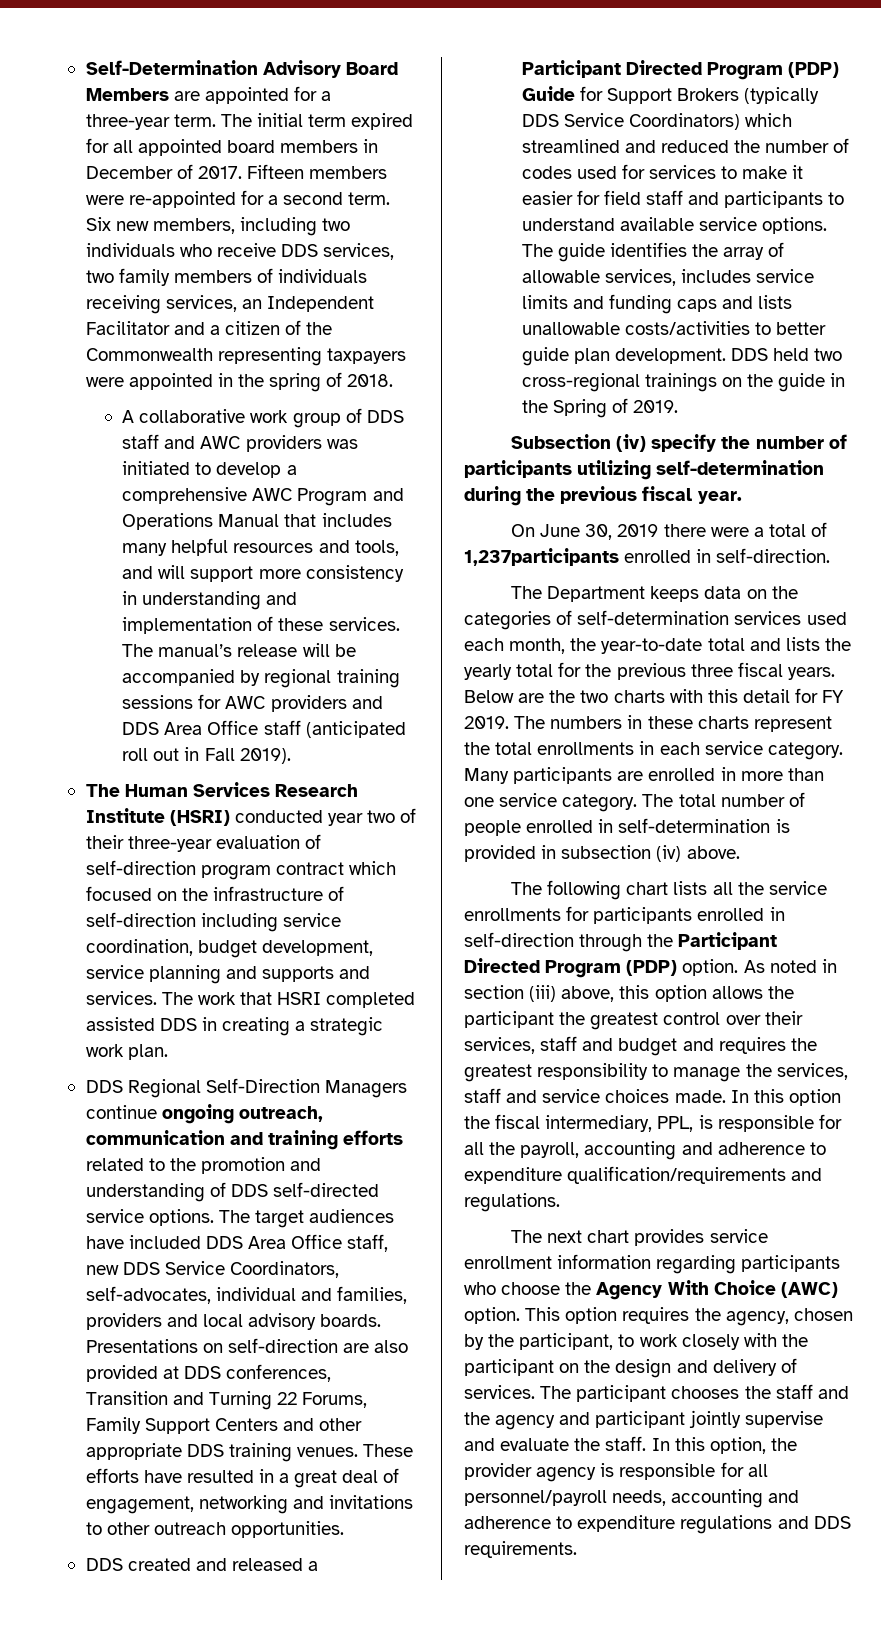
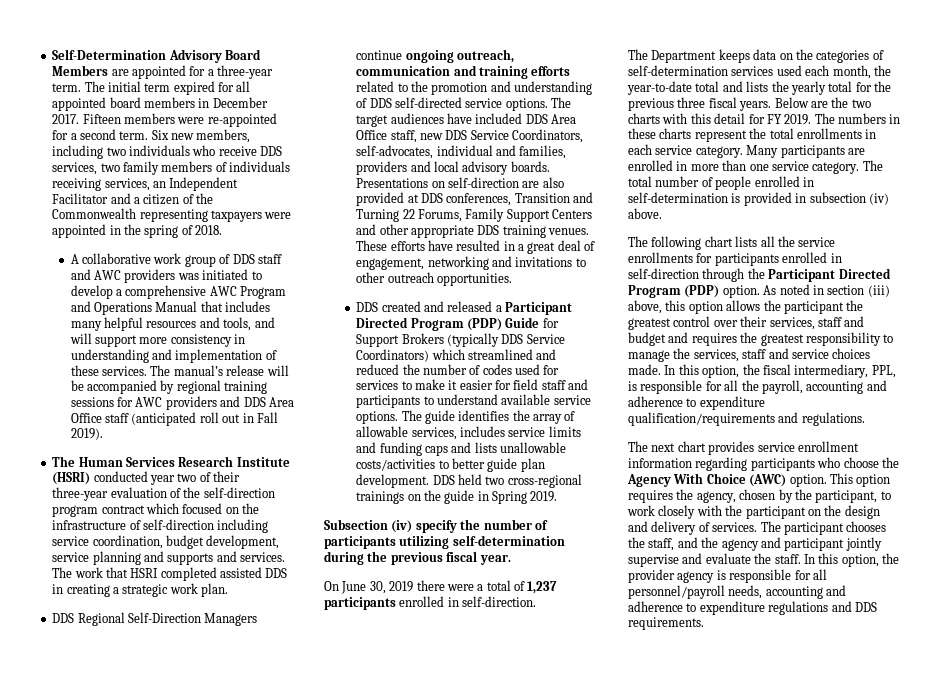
- The initial term expired for all appointed board members in December of 2017.
+ The initial term expired for all appointed board members in December 2017.
- The Human Services Research Institute (HSRI) conducted year two of their three-year evaluation of self-direction program contract which focused on the infrastructure of self-direction including service coordination, budget development, service planning and supports and services.
+ The Human Services Research Institute (HSRI) conducted year two of their three-year evaluation of the self-direction program contract which focused on the infrastructure of self-direction including service coordination, budget development, service planning and supports and services.
- DDS held two cross-regional trainings on the guide in the Spring of 2019.
+ DDS held two cross-regional trainings on the guide in Spring 2019.
- On June 30, 2019 there were a total of 1,237participants enrolled in self-direction.
+ On June 30, 2019 there were a total of 1,237 participants enrolled in self-direction.
- In this option the fiscal intermediary, PPL, is responsible for all the payroll, accounting and adherence to expenditure qualification/requirements and regulations.
+ In this option, the fiscal intermediary, PPL, is responsible for all the payroll, accounting and adherence to expenditure qualification/requirements and regulations.
- The participant chooses the staff and the agency and participant jointly supervise and evaluate the staff.
+ The participant chooses the staff, and the agency and participant jointly supervise and evaluate the staff.

